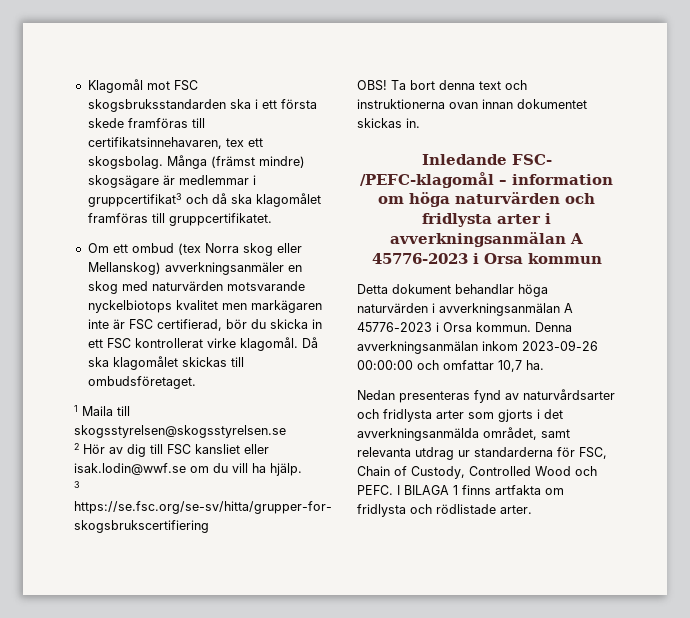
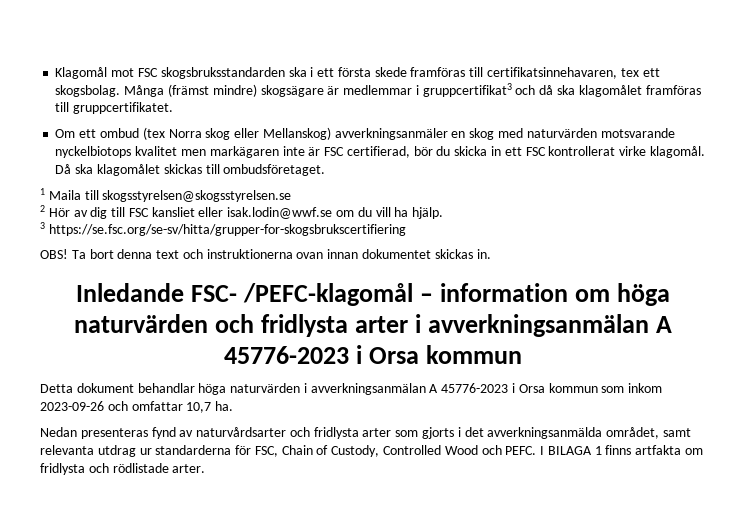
- Detta dokument behandlar höga naturvärden i avverkningsanmälan A 45776-2023 i Orsa kommun. Denna avverkningsanmälan inkom 2023-09-26 00:00:00 och omfattar 10,7 ha.
+ Detta dokument behandlar höga naturvärden i avverkningsanmälan A 45776-2023 i Orsa kommun som inkom 2023-09-26 och omfattar 10,7 ha.

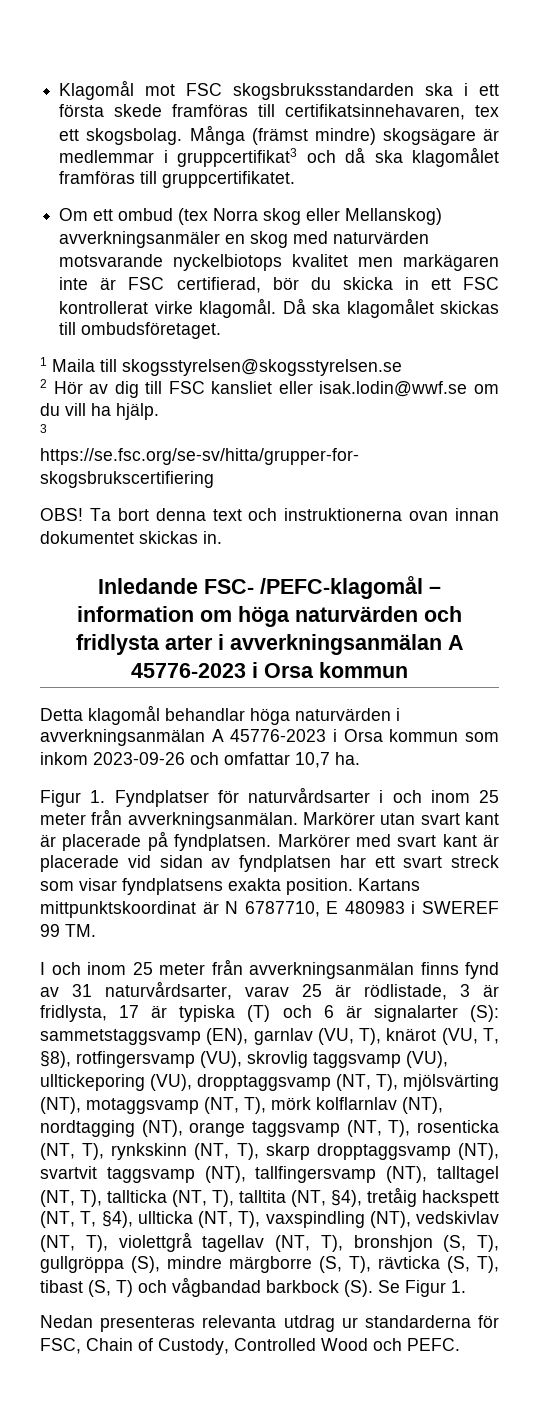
- Detta dokument behandlar höga naturvärden i avverkningsanmälan A 45776-2023 i Orsa kommun som inkom 2023-09-26 och omfattar 10,7 ha.
+ Detta klagomål behandlar höga naturvärden i avverkningsanmälan A 45776-2023 i Orsa kommun som inkom 2023-09-26 och omfattar 10,7 ha.
- Nedan presenteras fynd av naturvårdsarter och fridlysta arter som gjorts i det avverkningsanmälda området, samt relevanta utdrag ur standarderna för FSC, Chain of Custody, Controlled Wood och PEFC. I BILAGA 1 finns artfakta om fridlysta och rödlistade arter.
+ Figur 1. Fyndplatser för naturvårdsarter i och inom 25 meter från avverkningsanmälan. Markörer utan svart kant är placerade på fyndplatsen. Markörer med svart kant är placerade vid sidan av fyndplatsen har ett svart streck som visar fyndplatsens exakta position. Kartans mittpunktskoordinat är N 6787710, E 480983 i SWEREF 99 TM.
+ I och inom 25 meter från avverkningsanmälan finns fynd av 31 naturvårdsarter, varav 25 är rödlistade, 3 är fridlysta, 17 är typiska (T) och 6 är signalarter (S): sammetstaggsvamp (EN), garnlav (VU, T), knärot (VU, T, §8), rotfingersvamp (VU), skrovlig taggsvamp (VU), ulltickeporing (VU), dropptaggsvamp (NT, T), mjölsvärting (NT), motaggsvamp (NT, T), mörk kolflarnlav (NT), nordtagging (NT), orange taggsvamp (NT, T), rosenticka (NT, T), rynkskinn (NT, T), skarp dropptaggsvamp (NT), svartvit taggsvamp (NT), tallfingersvamp (NT), talltagel (NT, T), tallticka (NT, T), talltita (NT, §4), tretåig hackspett (NT, T, §4), ullticka (NT, T), vaxspindling (NT), vedskivlav (NT, T), violettgrå tagellav (NT, T), bronshjon (S, T), gullgröppa (S), mindre märgborre (S, T), rävticka (S, T), tibast (S, T) och vågbandad barkbock (S). Se Figur 1.
+ Nedan presenteras relevanta utdrag ur standarderna för FSC, Chain of Custody, Controlled Wood och PEFC.

